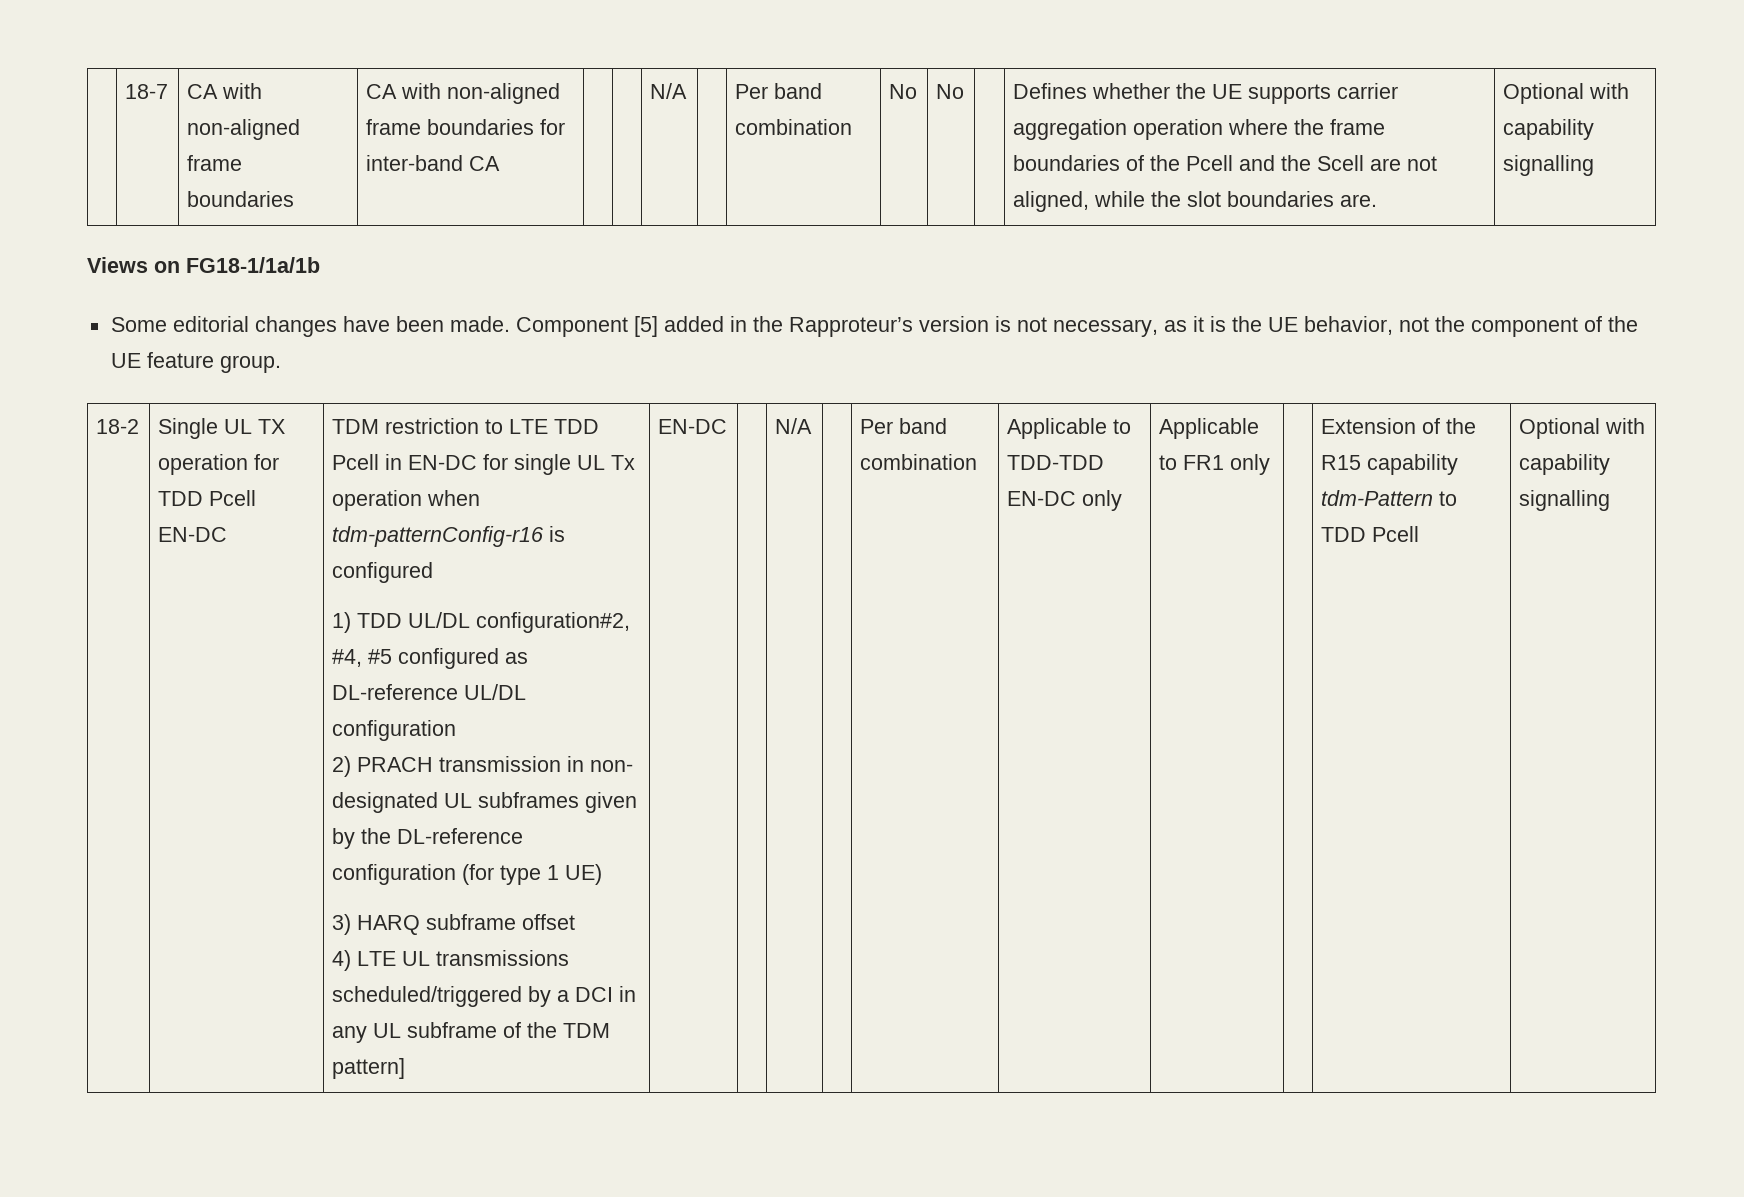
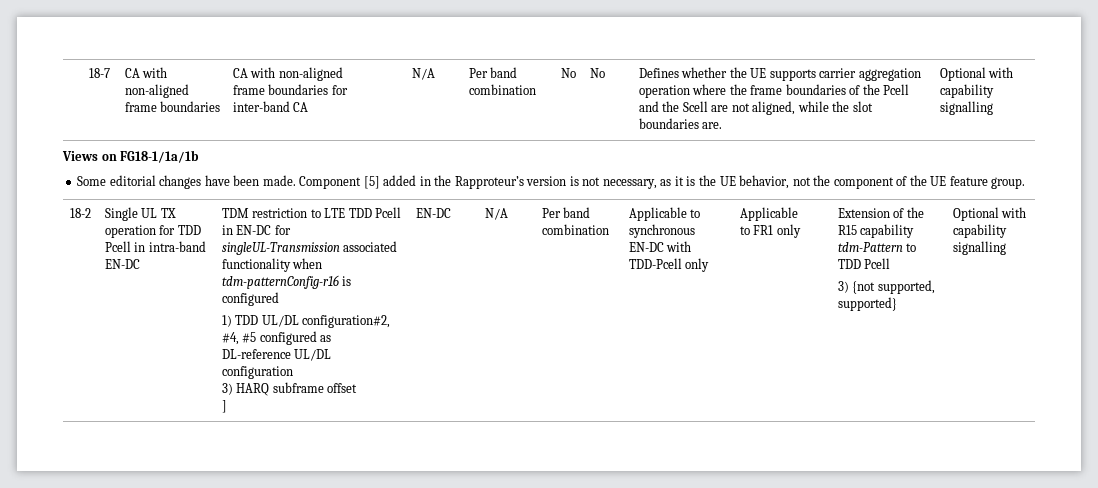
- Single UL TX operation for TDD Pcell EN-DC
+ Single UL TX operation for TDD Pcell in intra-band EN-DC
- TDM restriction to LTE TDD Pcell in EN-DC for single UL Tx operation when tdm-patternConfig-r16 is configured
+ TDM restriction to LTE TDD Pcell in EN-DC for singleUL-Transmission associated functionality when tdm-patternConfig-r16 is configured
- 2) PRACH transmission in non- designated UL subframes given by the DL-reference configuration (for type 1 UE)
  3) HARQ subframe offset
- 4) LTE UL transmissions scheduled/triggered by a DCI in any UL subframe of the TDM pattern]
+ ]
- Applicable to TDD-TDD EN-DC only
+ Applicable to synchronous EN-DC with TDD-Pcell only
+ 3) {not supported, supported}

